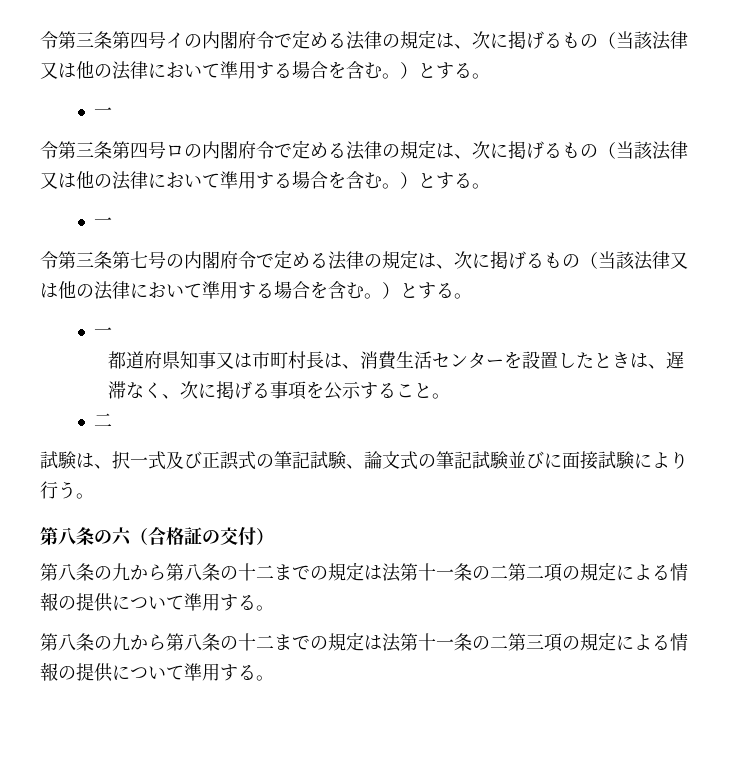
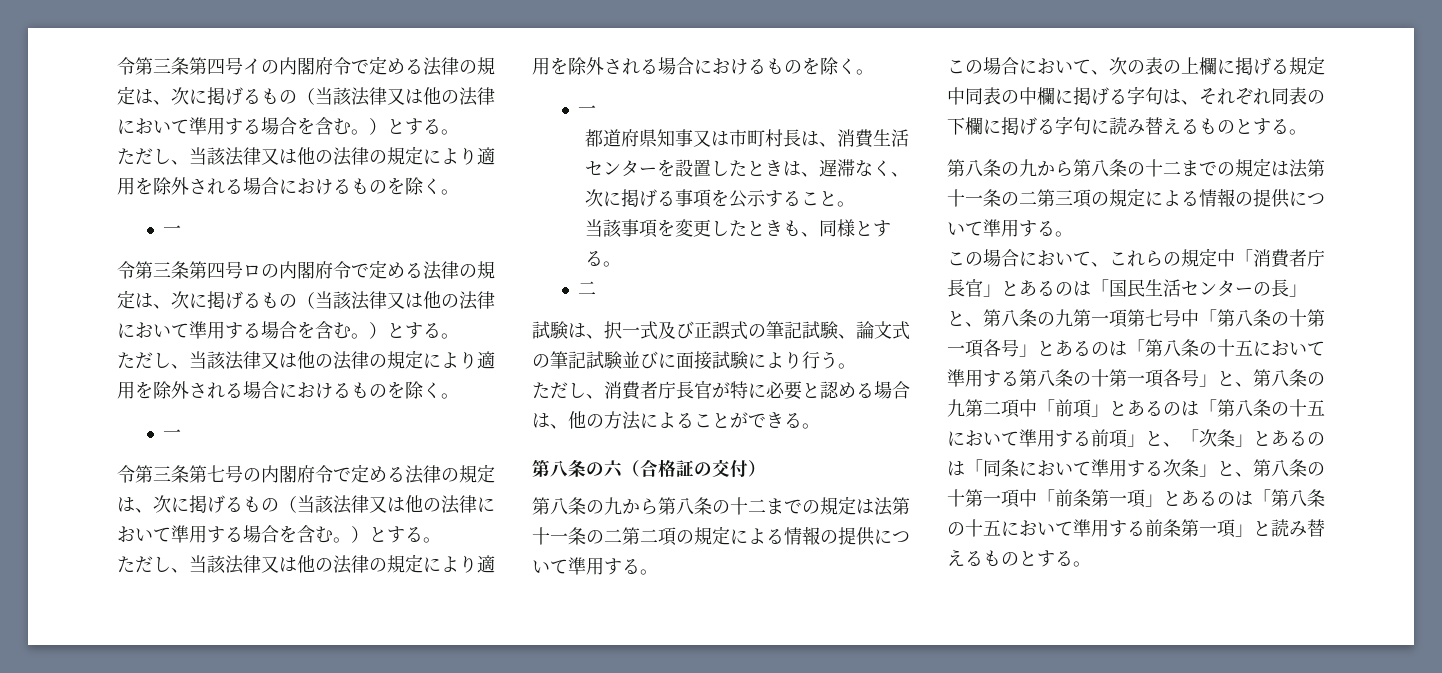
  令第三条第四号イの内閣府令で定める法律の規定は、次に掲げるもの（当該法律又は他の法律において準用する場合を含む。）とする。
+ ただし、当該法律又は他の法律の規定により適用を除外される場合におけるものを除く。
  令第三条第四号ロの内閣府令で定める法律の規定は、次に掲げるもの（当該法律又は他の法律において準用する場合を含む。）とする。
+ ただし、当該法律又は他の法律の規定により適用を除外される場合におけるものを除く。
  令第三条第七号の内閣府令で定める法律の規定は、次に掲げるもの（当該法律又は他の法律において準用する場合を含む。）とする。
+ ただし、当該法律又は他の法律の規定により適用を除外される場合におけるものを除く。
+ 当該事項を変更したときも、同様とする。
+ ただし、消費者庁長官が特に必要と認める場合は、他の方法によることができる。
+ この場合において、次の表の上欄に掲げる規定中同表の中欄に掲げる字句は、それぞれ同表の下欄に掲げる字句に読み替えるものとする。
+ この場合において、これらの規定中「消費者庁長官」とあるのは「国民生活センターの長」と、第八条の九第一項第七号中「第八条の十第一項各号」とあるのは「第八条の十五において準用する第八条の十第一項各号」と、第八条の九第二項中「前項」とあるのは「第八条の十五において準用する前項」と、「次条」とあるのは「同条において準用する次条」と、第八条の十第一項中「前条第一項」とあるのは「第八条の十五において準用する前条第一項」と読み替えるものとする。

